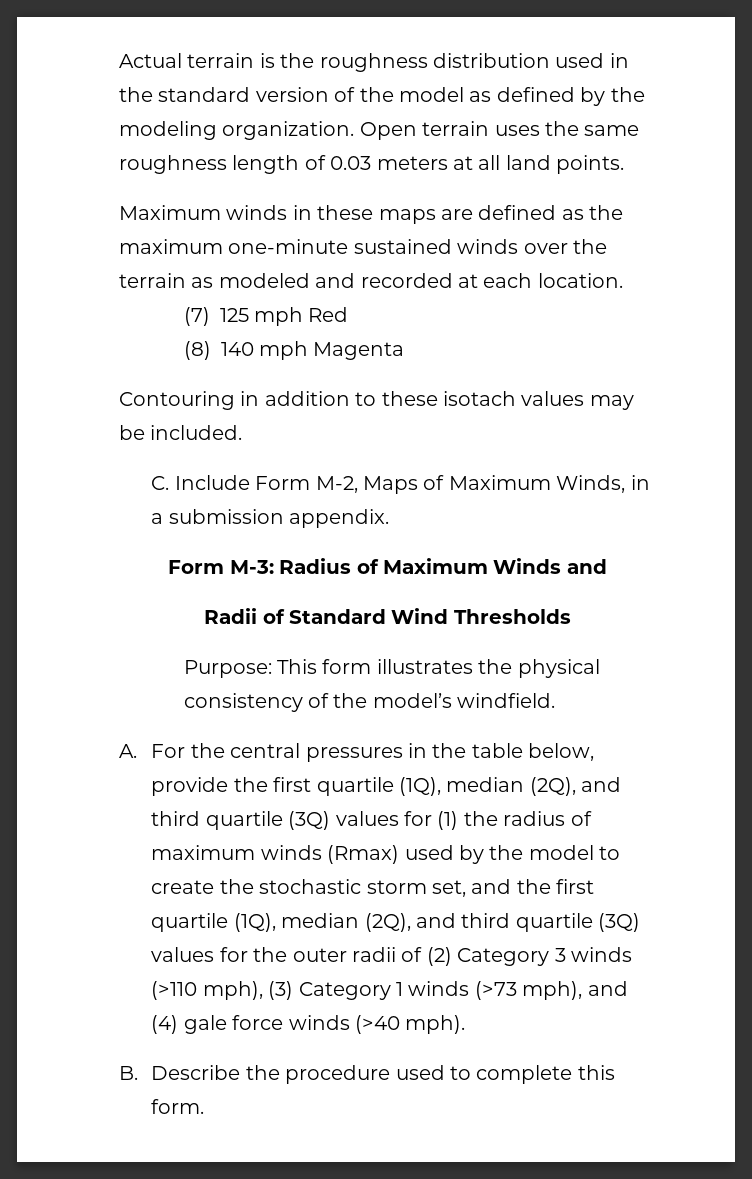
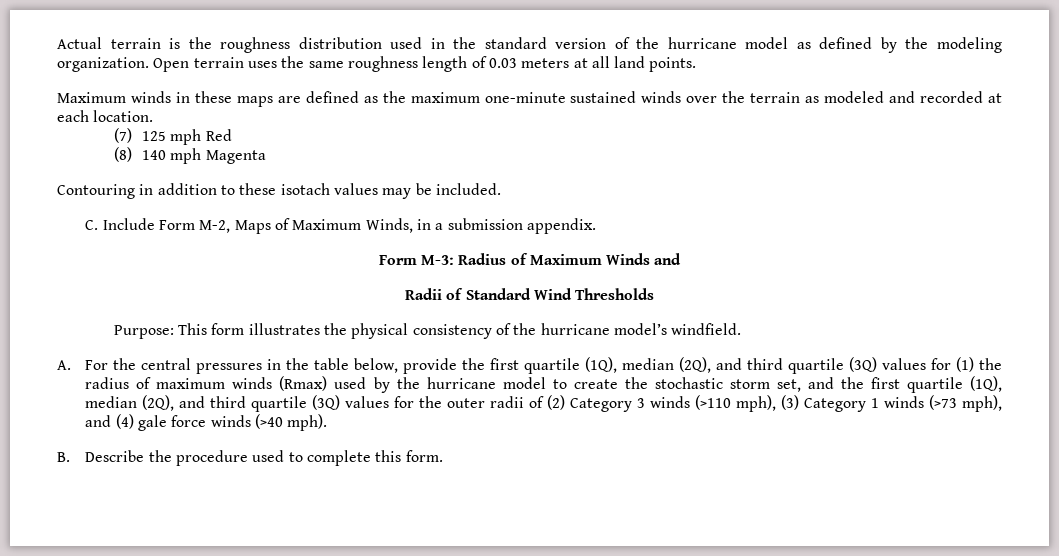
- Actual terrain is the roughness distribution used in the standard version of the model as defined by the modeling organization.
+ Actual terrain is the roughness distribution used in the standard version of the hurricane model as defined by the modeling organization.
- Purpose: This form illustrates the physical consistency of the model’s windfield.
+ Purpose: This form illustrates the physical consistency of the hurricane model’s windfield.
- A. For the central pressures in the table below, provide the first quartile (1Q), median (2Q), and third quartile (3Q) values for (1) the radius of maximum winds (Rmax) used by the model to create the stochastic storm set, and the first quartile (1Q), median (2Q), and third quartile (3Q) values for the outer radii of (2) Category 3 winds (>110 mph), (3) Category 1 winds (>73 mph), and (4) gale force winds (>40 mph).
+ A. For the central pressures in the table below, provide the first quartile (1Q), median (2Q), and third quartile (3Q) values for (1) the radius of maximum winds (Rmax) used by the hurricane model to create the stochastic storm set, and the first quartile (1Q), median (2Q), and third quartile (3Q) values for the outer radii of (2) Category 3 winds (>110 mph), (3) Category 1 winds (>73 mph), and (4) gale force winds (>40 mph).

